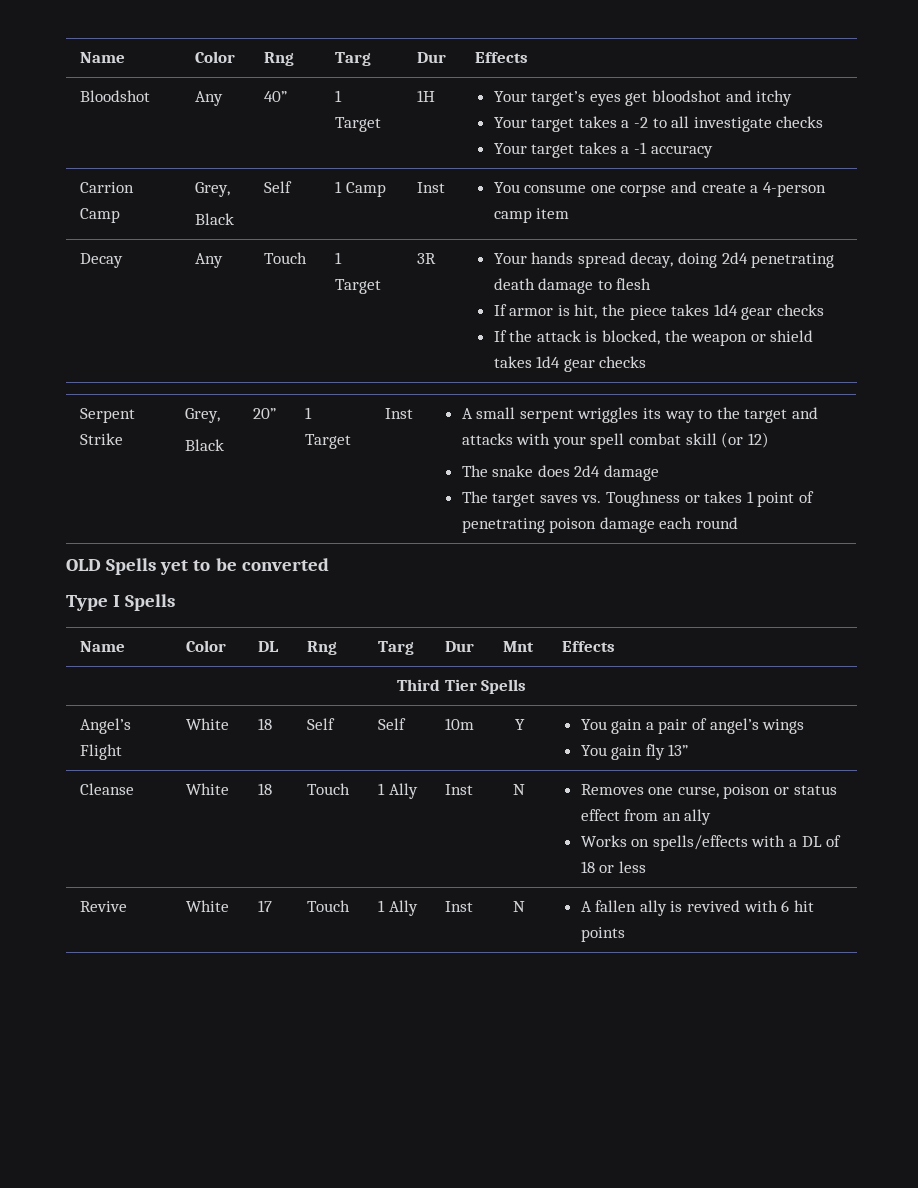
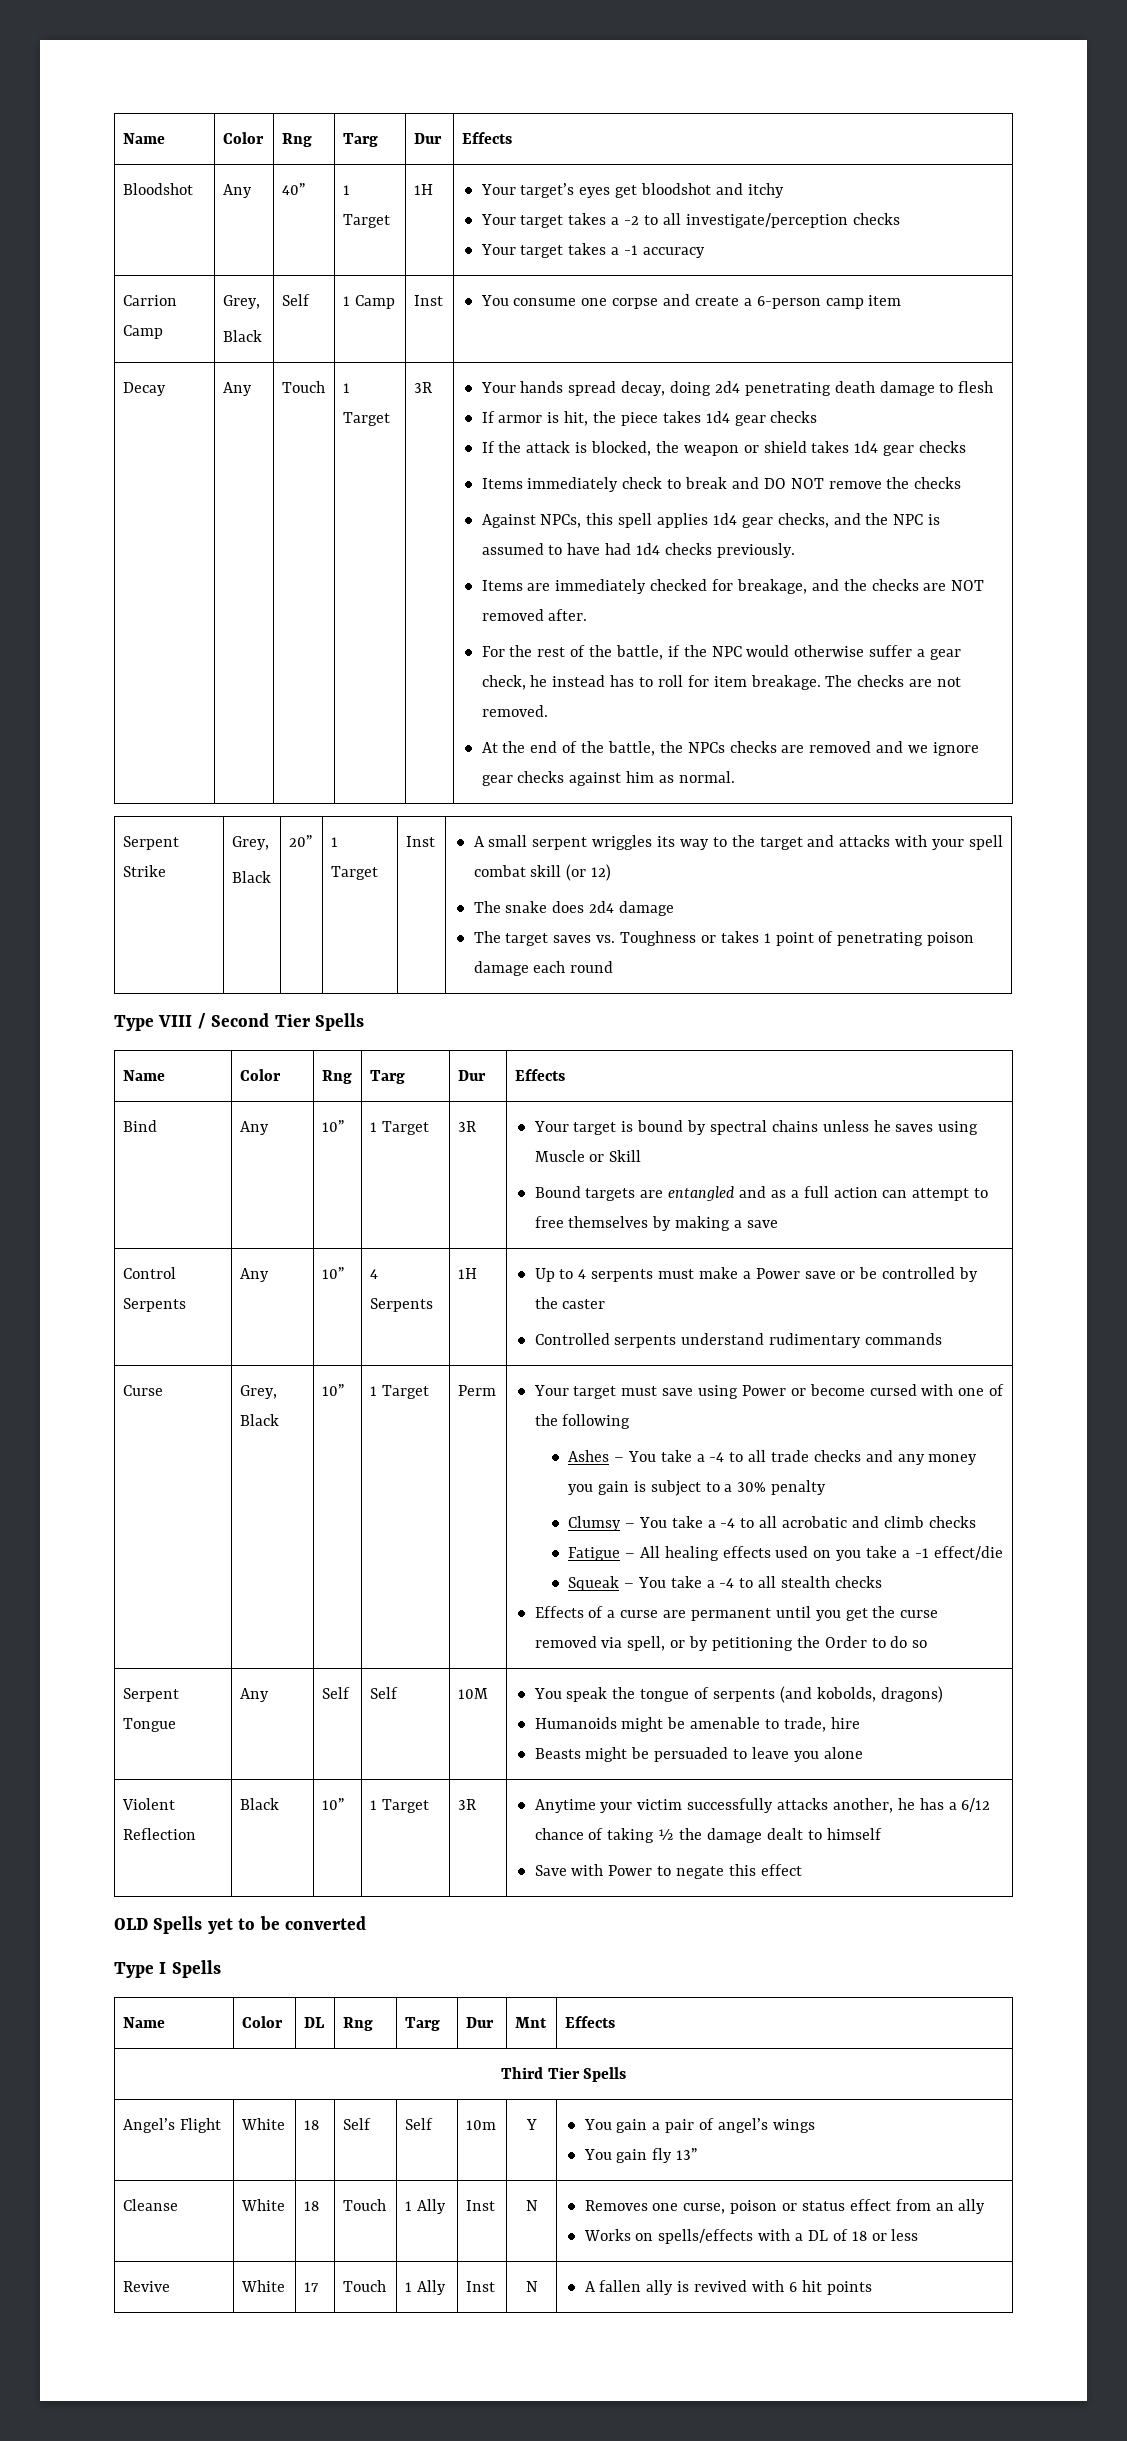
  Bloodshot | Any | 40” | 1 Target | 1H | Your target’s eyes get bloodshot and itchy
- Your target takes a -2 to all investigate checks
+ Your target takes a -2 to all investigate/perception checks
  Carrion Camp | Grey,
- Black | Self | 1 Camp | Inst | You consume one corpse and create a 4-person camp item
+ Black | Self | 1 Camp | Inst | You consume one corpse and create a 6-person camp item
+ Items immediately check to break and DO NOT remove the checks
+ Against NPCs, this spell applies 1d4 gear checks, and the NPC is assumed to have had 1d4 checks previously.
+ Items are immediately checked for breakage, and the checks are NOT removed after.
+ For the rest of the battle, if the NPC would otherwise suffer a gear check, he instead has to roll for item breakage. The checks are not removed.
+ At the end of the battle, the NPCs checks are removed and we ignore gear checks against him as normal.
+ Type VIII / Second Tier Spells
+ Name | Color | Rng | Targ | Dur | Effects
+ Bind | Any | 10” | 1 Target | 3R | Your target is bound by spectral chains unless he saves using Muscle or Skill
+ Bound targets are entangled and as a full action can attempt to free themselves by making a save
+ Control Serpents | Any | 10” | 4 Serpents | 1H | Up to 4 serpents must make a Power save or be controlled by the caster
+ Controlled serpents understand rudimentary commands
+ Curse | Grey, Black | 10” | 1 Target | Perm | Your target must save using Power or become cursed with one of the following
+ Ashes – You take a -4 to all trade checks and any money you gain is subject to a 30% penalty
+ Clumsy – You take a -4 to all acrobatic and climb checks
+ Fatigue – All healing effects used on you take a -1 effect/die
+ Squeak – You take a -4 to all stealth checks
+ Effects of a curse are permanent until you get the curse removed via spell, or by petitioning the Order to do so
+ Serpent Tongue | Any | Self | Self | 10M | You speak the tongue of serpents (and kobolds, dragons)
+ Humanoids might be amenable to trade, hire
+ Beasts might be persuaded to leave you alone
+ Violent Reflection | Black | 10” | 1 Target | 3R | Anytime your victim successfully attacks another, he has a 6/12 chance of taking ½ the damage dealt to himself
+ Save with Power to negate this effect

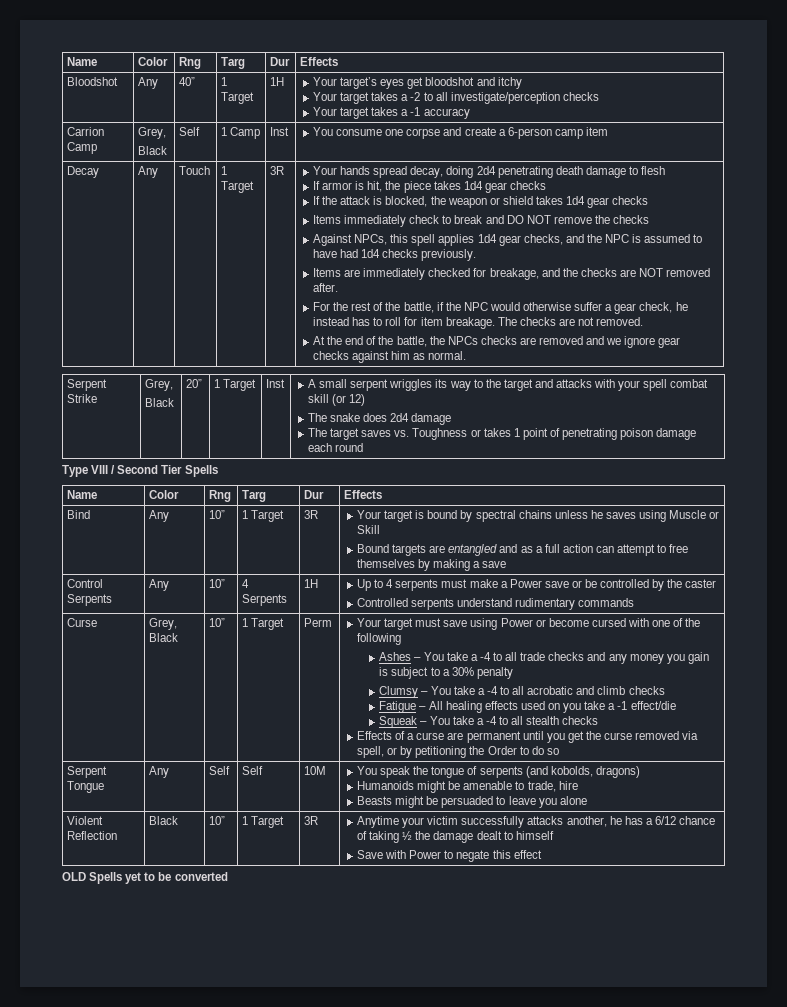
- Type I Spells
- Name | Color | DL | Rng | Targ | Dur | Mnt | Effects
- Third Tier Spells
- Angel’s Flight | White | 18 | Self | Self | 10m | Y | You gain a pair of angel’s wings
- You gain fly 13”
- Cleanse | White | 18 | Touch | 1 Ally | Inst | N | Removes one curse, poison or status effect from an ally
- Works on spells/effects with a DL of 18 or less
- Revive | White | 17 | Touch | 1 Ally | Inst | N | A fallen ally is revived with 6 hit points

